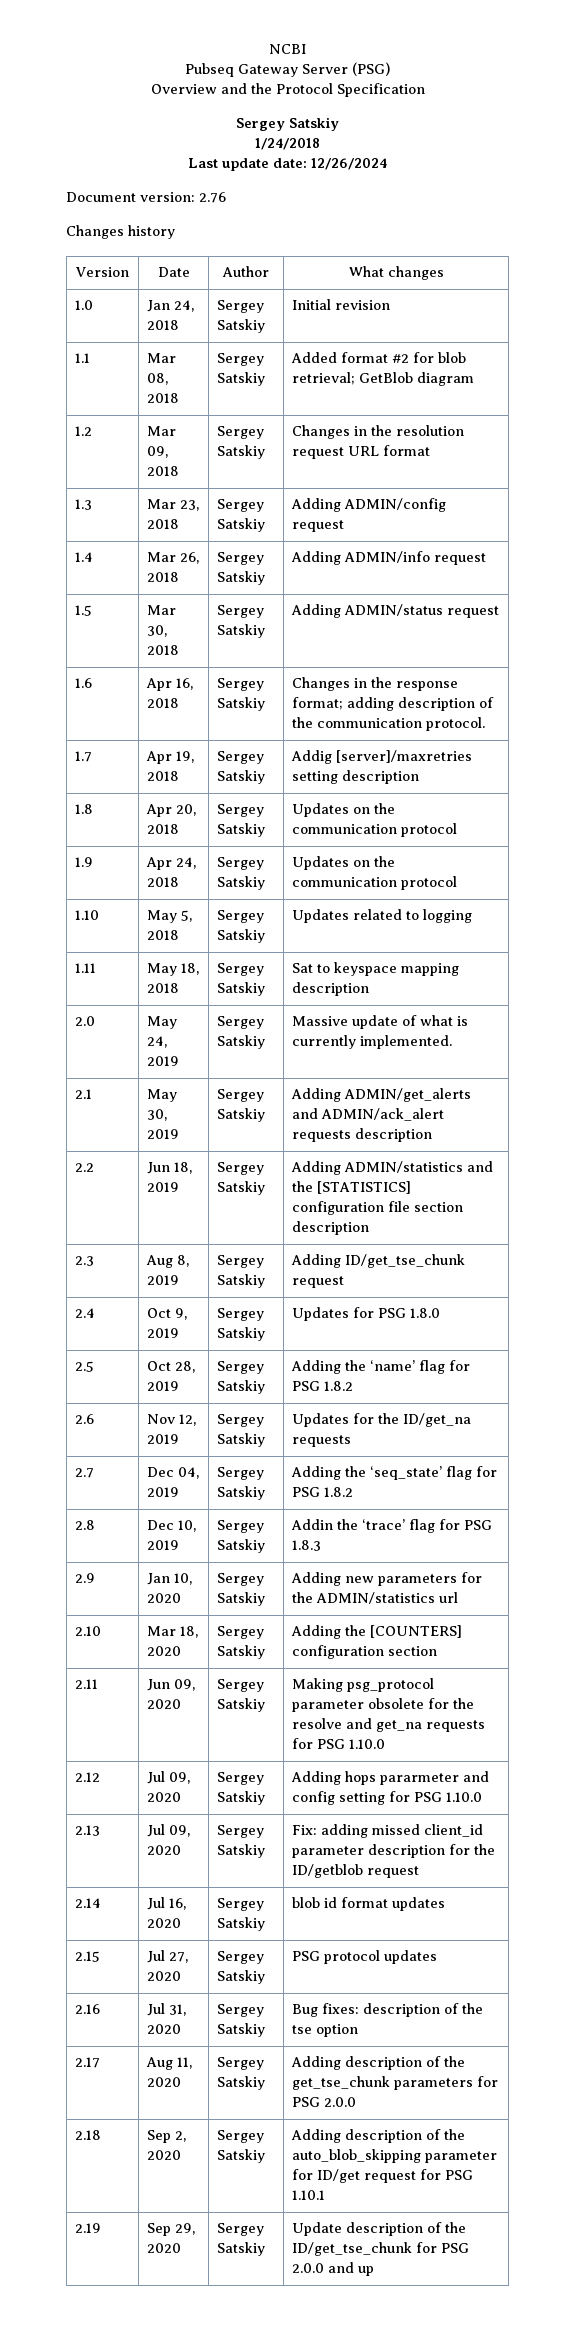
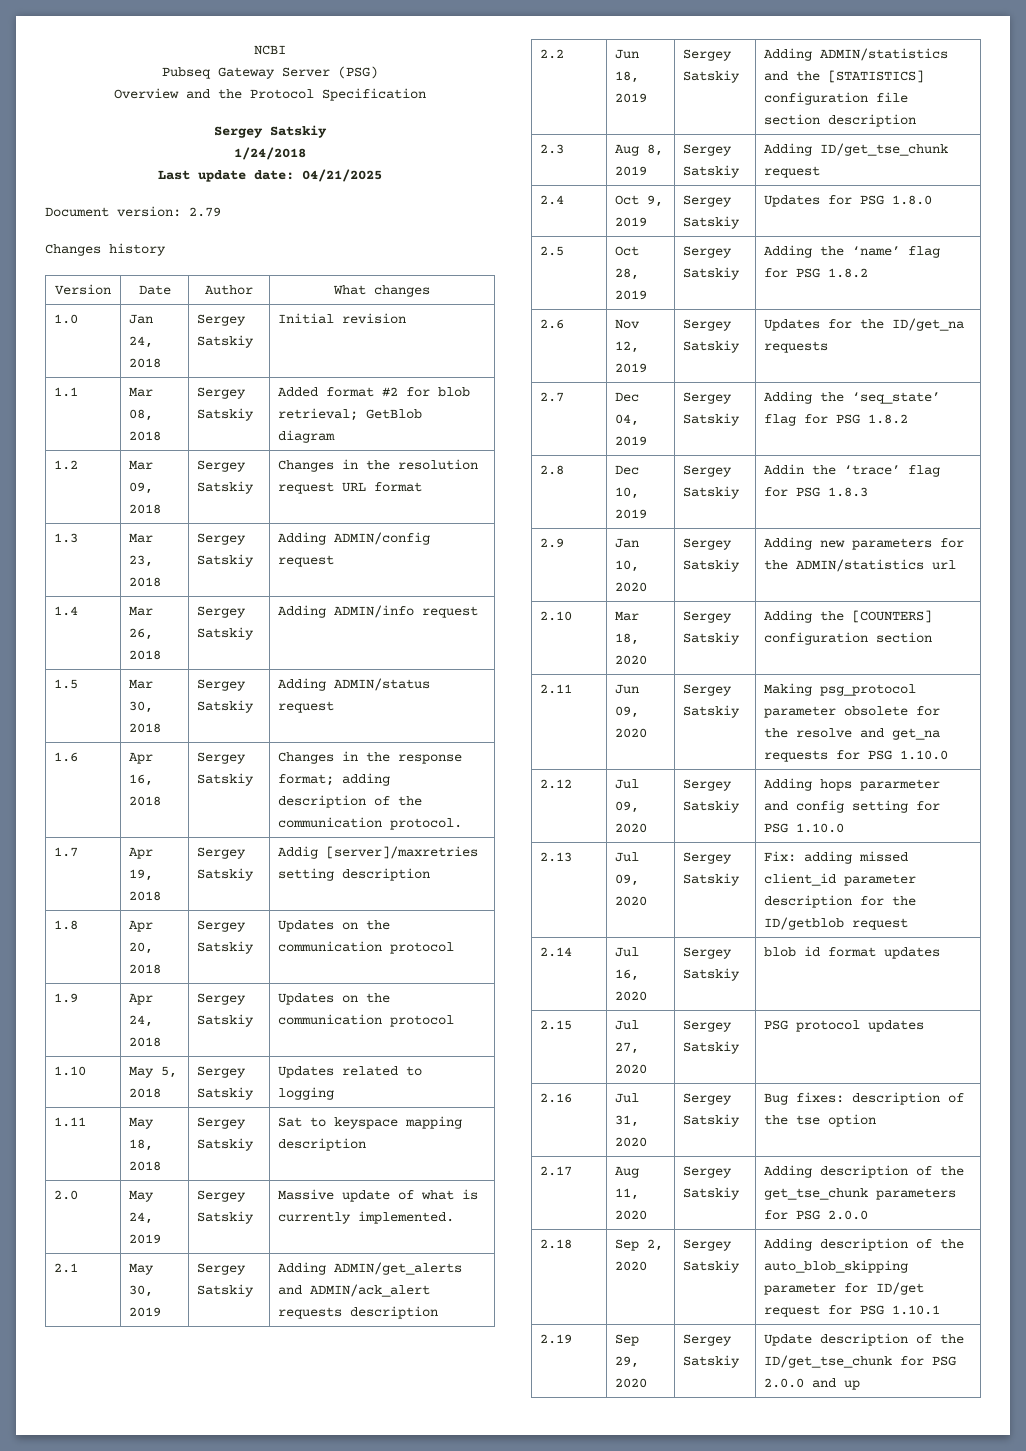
- Last update date: 12/26/2024
+ Last update date: 04/21/2025
- Document version: 2.76
+ Document version: 2.79

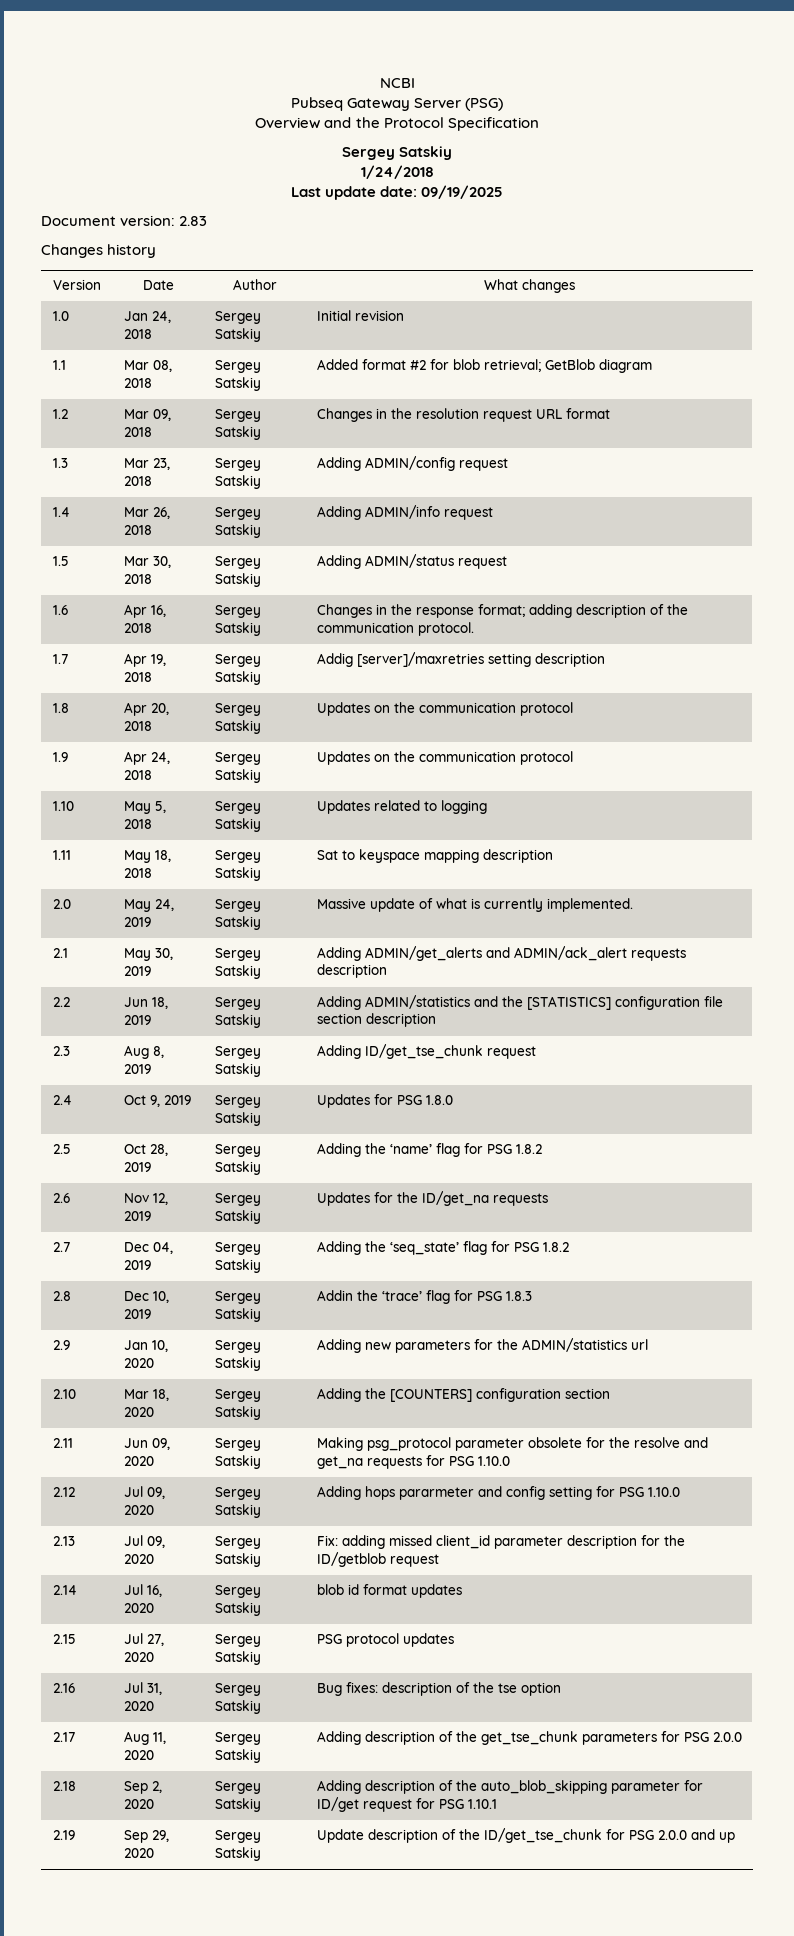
- Last update date: 04/21/2025
+ Last update date: 09/19/2025
- Document version: 2.79
+ Document version: 2.83

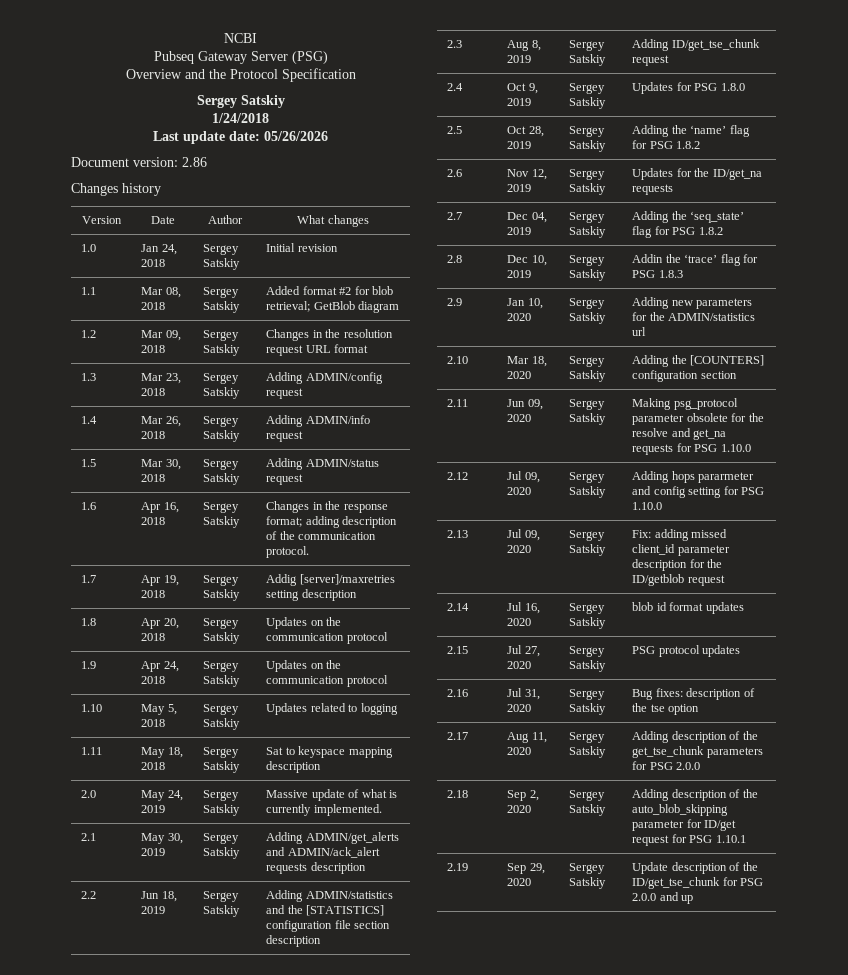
- Last update date: 09/19/2025
+ Last update date: 05/26/2026
- Document version: 2.83
+ Document version: 2.86

